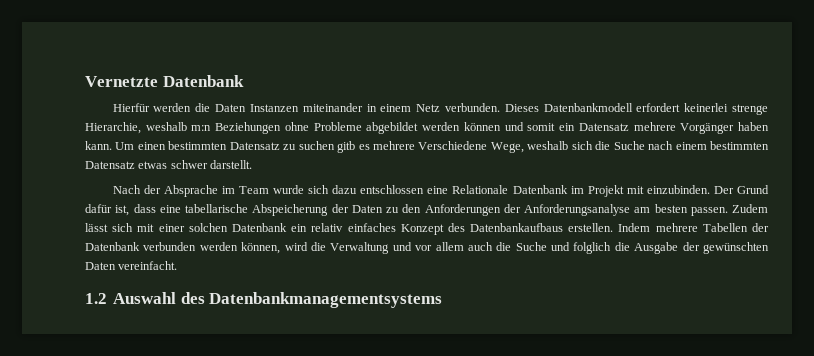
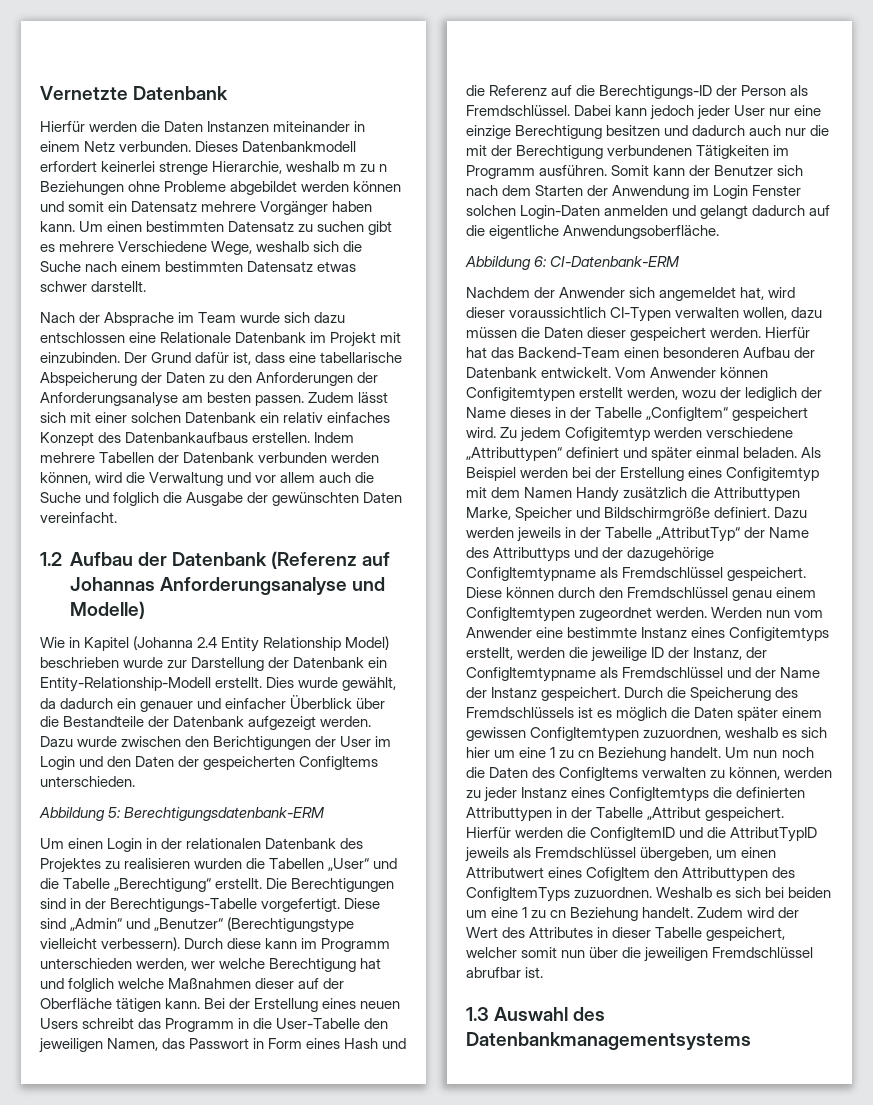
- Dieses Datenbankmodell erfordert keinerlei strenge Hierarchie, weshalb m:n Beziehungen ohne Probleme abgebildet werden können und somit ein Datensatz mehrere Vorgänger haben kann.
+ Dieses Datenbankmodell erfordert keinerlei strenge Hierarchie, weshalb m zu n Beziehungen ohne Probleme abgebildet werden können und somit ein Datensatz mehrere Vorgänger haben kann.
- Um einen bestimmten Datensatz zu suchen gitb es mehrere Verschiedene Wege, weshalb sich die Suche nach einem bestimmten Datensatz etwas schwer darstellt.
+ Um einen bestimmten Datensatz zu suchen gibt es mehrere Verschiedene Wege, weshalb sich die Suche nach einem bestimmten Datensatz etwas schwer darstellt.
- 1.2 Auswahl des Datenbankmanagementsystems
+ 1.2 Aufbau der Datenbank (Referenz auf Johannas Anforderungsanalyse und Modelle)
+ Wie in Kapitel (Johanna 2.4 Entity Relationship Model) beschrieben wurde zur Darstellung der Datenbank ein Entity-Relationship-Modell erstellt. Dies wurde gewählt, da dadurch ein genauer und einfacher Überblick über die Bestandteile der Datenbank aufgezeigt werden. Dazu wurde zwischen den Berichtigungen der User im Login und den Daten der gespeicherten ConfigItems unterschieden.
+ Abbildung 5: Berechtigungsdatenbank-ERM
+ Um einen Login in der relationalen Datenbank des Projektes zu realisieren wurden die Tabellen „User“ und die Tabelle „Berechtigung“ erstellt. Die Berechtigungen sind in der Berechtigungs-Tabelle vorgefertigt. Diese sind „Admin“ und „Benutzer“ (Berechtigungstype vielleicht verbessern). Durch diese kann im Programm unterschieden werden, wer welche Berechtigung hat und folglich welche Maßnahmen dieser auf der Oberfläche tätigen kann. Bei der Erstellung eines neuen Users schreibt das Programm in die User-Tabelle den jeweiligen Namen, das Passwort in Form eines Hash und die Referenz auf die Berechtigungs-ID der Person als Fremdschlüssel. Dabei kann jedoch jeder User nur eine einzige Berechtigung besitzen und dadurch auch nur die mit der Berechtigung verbundenen Tätigkeiten im Programm ausführen. Somit kann der Benutzer sich nach dem Starten der Anwendung im Login Fenster solchen Login-Daten anmelden und gelangt dadurch auf die eigentliche Anwendungsoberfläche.
+ Abbildung 6: CI-Datenbank-ERM
+ Nachdem der Anwender sich angemeldet hat, wird dieser voraussichtlich CI-Typen verwalten wollen, dazu müssen die Daten dieser gespeichert werden. Hierfür hat das Backend-Team einen besonderen Aufbau der Datenbank entwickelt. Vom Anwender können Configitemtypen erstellt werden, wozu der lediglich der Name dieses in der Tabelle „ConfigItem“ gespeichert wird. Zu jedem Cofigitemtyp werden verschiedene „Attributtypen“ definiert und später einmal beladen. Als Beispiel werden bei der Erstellung eines Configitemtyp mit dem Namen Handy zusätzlich die Attributtypen Marke, Speicher und Bildschirmgröße definiert. Dazu werden jeweils in der Tabelle „AttributTyp“ der Name des Attributtyps und der dazugehörige ConfigItemtypname als Fremdschlüssel gespeichert. Diese können durch den Fremdschlüssel genau einem ConfigItemtypen zugeordnet werden. Werden nun vom Anwender eine bestimmte Instanz eines Configitemtyps erstellt, werden die jeweilige ID der Instanz, der ConfigItemtypname als Fremdschlüssel und der Name der Instanz gespeichert. Durch die Speicherung des Fremdschlüssels ist es möglich die Daten später einem gewissen ConfigItemtypen zuzuordnen, weshalb es sich hier um eine 1 zu cn Beziehung handelt. Um nun noch die Daten des ConfigItems verwalten zu können, werden zu jeder Instanz eines ConfigItemtyps die definierten Attributtypen in der Tabelle „Attribut gespeichert. Hierfür werden die ConfigItemID und die AttributTypID jeweils als Fremdschlüssel übergeben, um einen Attributwert eines CofigItem den Attributtypen des ConfigItemTyps zuzuordnen. Weshalb es sich bei beiden um eine 1 zu cn Beziehung handelt. Zudem wird der Wert des Attributes in dieser Tabelle gespeichert, welcher somit nun über die jeweiligen Fremdschlüssel abrufbar ist.
+ 1.3 Auswahl des Datenbankmanagementsystems

